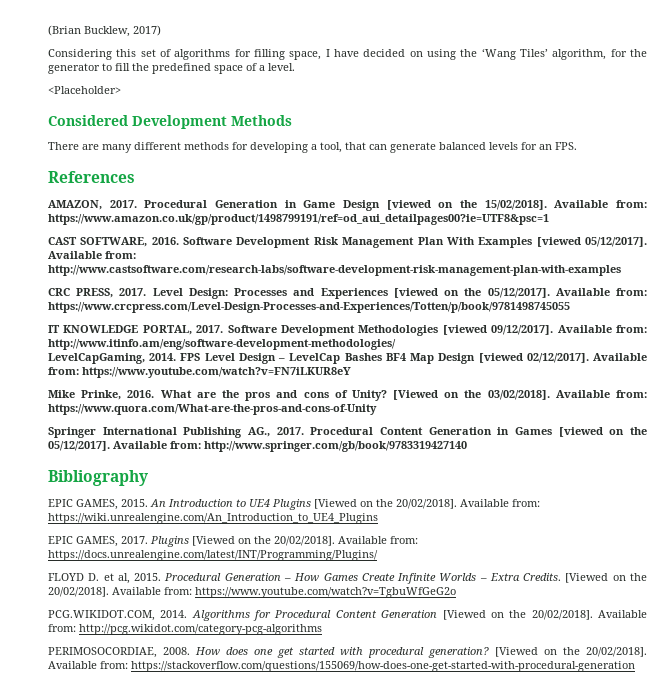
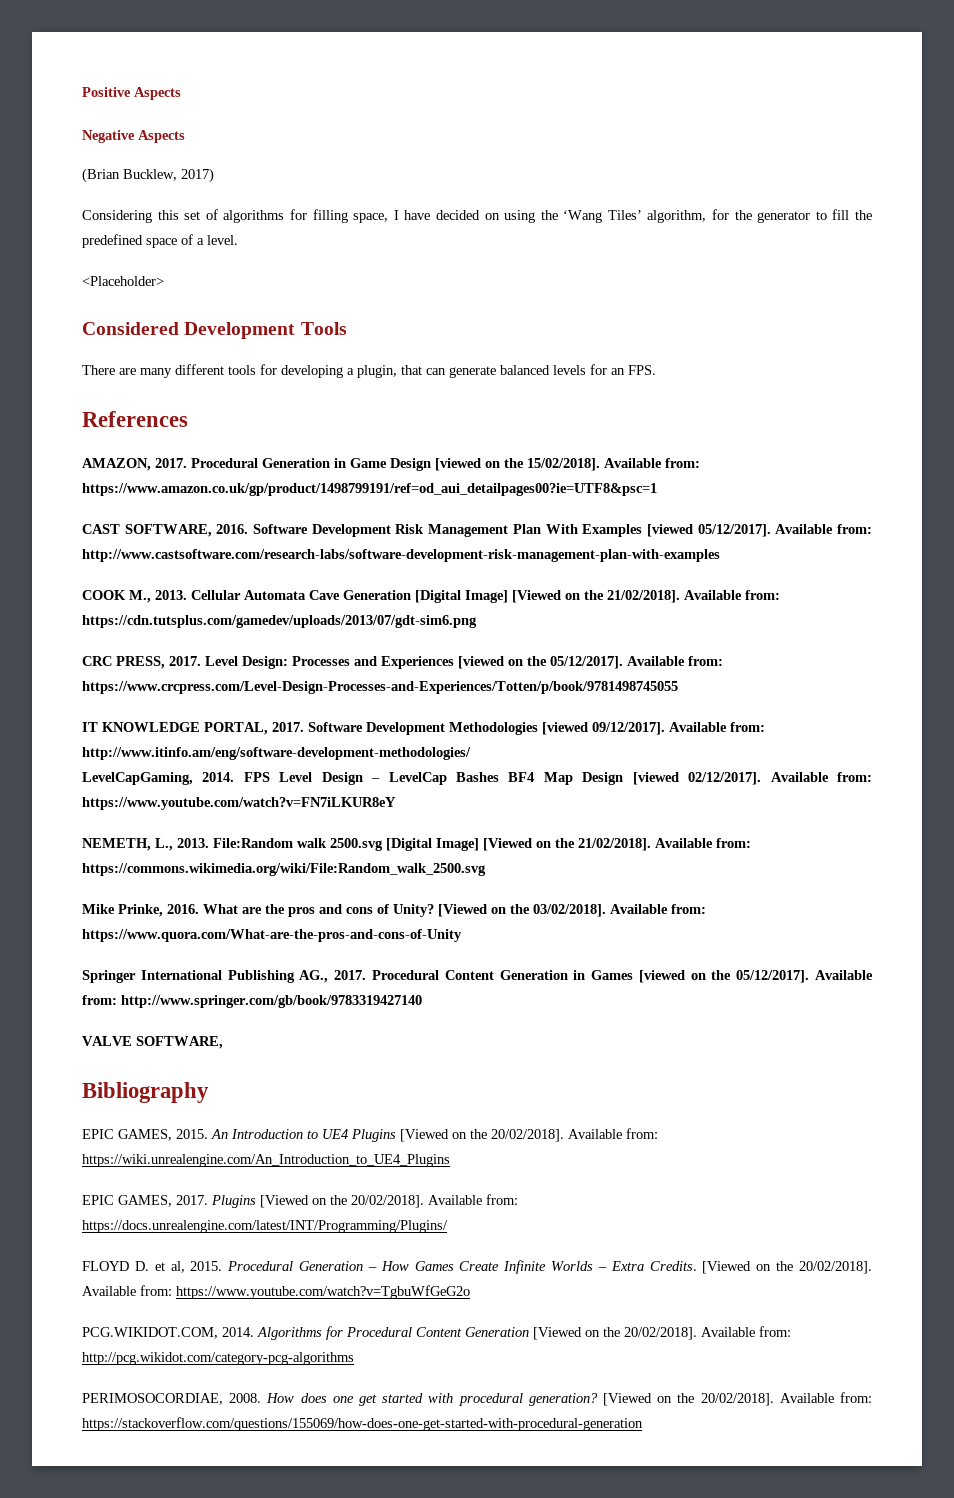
+ Positive Aspects
+ Negative Aspects
- Considered Development Methods
+ Considered Development Tools
- There are many different methods for developing a tool, that can generate balanced levels for an FPS.
+ There are many different tools for developing a plugin, that can generate balanced levels for an FPS.
+ COOK M., 2013. Cellular Automata Cave Generation [Digital Image] [Viewed on the 21/02/2018]. Available from: https://cdn.tutsplus.com/gamedev/uploads/2013/07/gdt-sim6.png
+ NEMETH, L., 2013. File:Random walk 2500.svg [Digital Image] [Viewed on the 21/02/2018]. Available from: https://commons.wikimedia.org/wiki/File:Random_walk_2500.svg
+ VALVE SOFTWARE,

